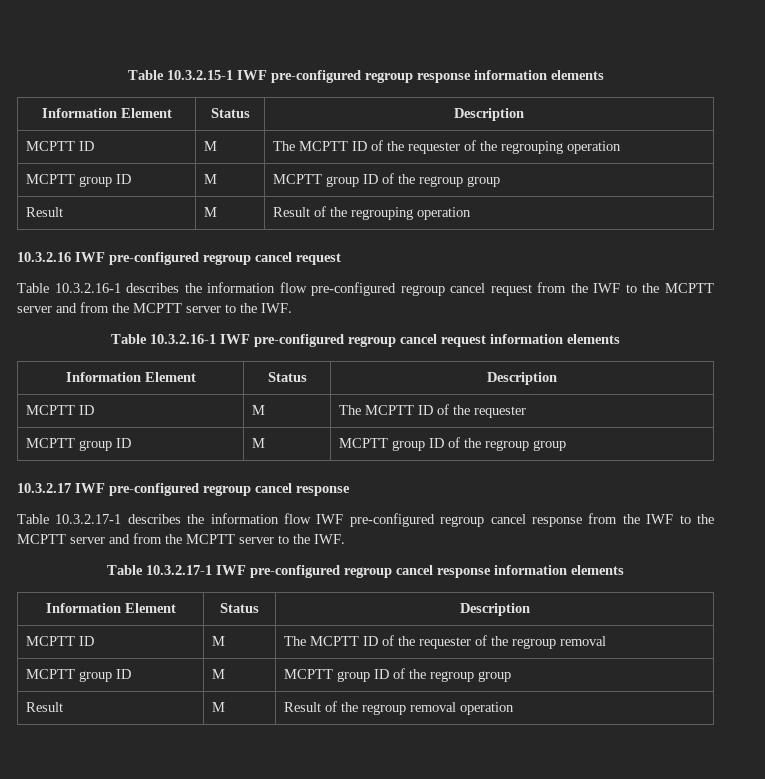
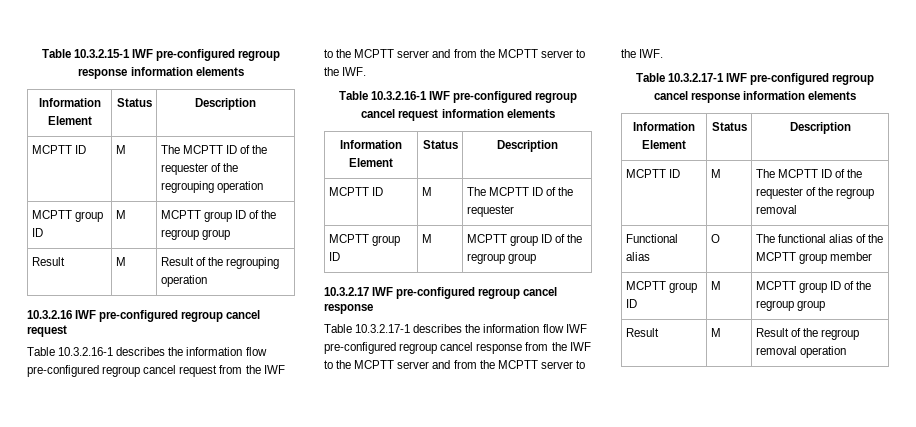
+ Functional alias | O | The functional alias of the MCPTT group member

